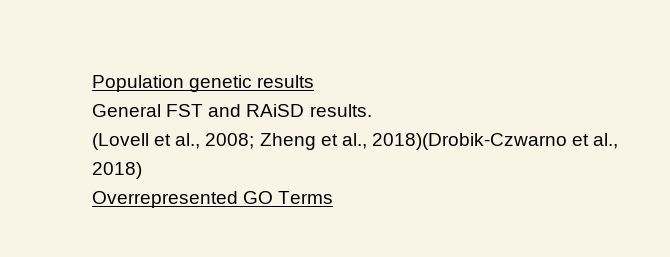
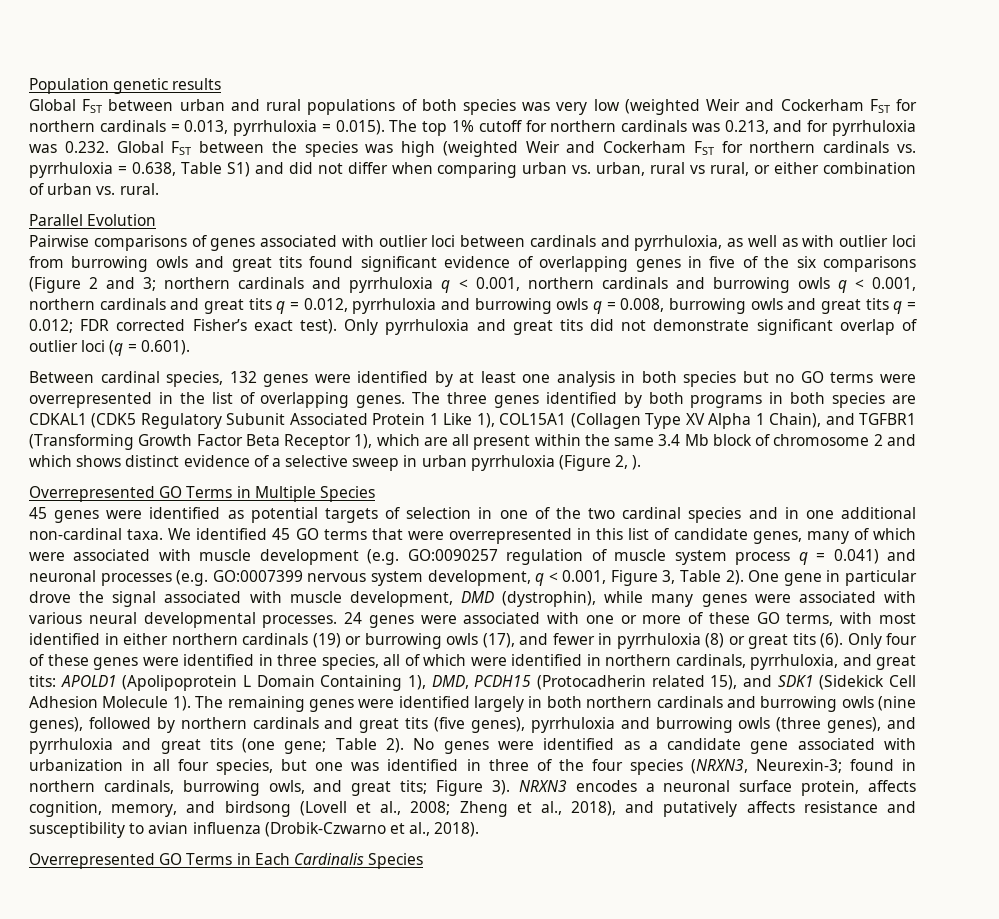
- General FST and RAiSD results.
- (Lovell et al., 2008; Zheng et al., 2018)(Drobik-Czwarno et al., 2018)
- Overrepresented GO Terms
+ Global FST between urban and rural populations of both species was very low (weighted Weir and Cockerham FST for northern cardinals = 0.013, pyrrhuloxia = 0.015). The top 1% cutoff for northern cardinals was 0.213, and for pyrrhuloxia was 0.232. Global FST between the species was high (weighted Weir and Cockerham FST for northern cardinals vs. pyrrhuloxia = 0.638, Table S1) and did not differ when comparing urban vs. urban, rural vs rural, or either combination of urban vs. rural.
+ Parallel Evolution
+ Pairwise comparisons of genes associated with outlier loci between cardinals and pyrrhuloxia, as well as with outlier loci from burrowing owls and great tits found significant evidence of overlapping genes in five of the six comparisons (Figure 2 and 3; northern cardinals and pyrrhuloxia q < 0.001, northern cardinals and burrowing owls q < 0.001, northern cardinals and great tits q = 0.012, pyrrhuloxia and burrowing owls q = 0.008, burrowing owls and great tits q = 0.012; FDR corrected Fisher’s exact test). Only pyrrhuloxia and great tits did not demonstrate significant overlap of outlier loci (q = 0.601).
+ Between cardinal species, 132 genes were identified by at least one analysis in both species but no GO terms were overrepresented in the list of overlapping genes. The three genes identified by both programs in both species are CDKAL1 (CDK5 Regulatory Subunit Associated Protein 1 Like 1), COL15A1 (Collagen Type XV Alpha 1 Chain), and TGFBR1 (Transforming Growth Factor Beta Receptor 1), which are all present within the same 3.4 Mb block of chromosome 2 and which shows distinct evidence of a selective sweep in urban pyrrhuloxia (Figure 2, ).
+ Overrepresented GO Terms in Multiple Species
+ 45 genes were identified as potential targets of selection in one of the two cardinal species and in one additional non-cardinal taxa. We identified 45 GO terms that were overrepresented in this list of candidate genes, many of which were associated with muscle development (e.g. GO:0090257 regulation of muscle system process q = 0.041) and neuronal processes (e.g. GO:0007399 nervous system development, q < 0.001, Figure 3, Table 2). One gene in particular drove the signal associated with muscle development, DMD (dystrophin), while many genes were associated with various neural developmental processes. 24 genes were associated with one or more of these GO terms, with most identified in either northern cardinals (19) or burrowing owls (17), and fewer in pyrrhuloxia (8) or great tits (6). Only four of these genes were identified in three species, all of which were identified in northern cardinals, pyrrhuloxia, and great tits: APOLD1 (Apolipoprotein L Domain Containing 1), DMD, PCDH15 (Protocadherin related 15), and SDK1 (Sidekick Cell Adhesion Molecule 1). The remaining genes were identified largely in both northern cardinals and burrowing owls (nine genes), followed by northern cardinals and great tits (five genes), pyrrhuloxia and burrowing owls (three genes), and pyrrhuloxia and great tits (one gene; Table 2). No genes were identified as a candidate gene associated with urbanization in all four species, but one was identified in three of the four species (NRXN3, Neurexin-3; found in northern cardinals, burrowing owls, and great tits; Figure 3). NRXN3 encodes a neuronal surface protein, affects cognition, memory, and birdsong (Lovell et al., 2008; Zheng et al., 2018), and putatively affects resistance and susceptibility to avian influenza (Drobik-Czwarno et al., 2018).
+ Overrepresented GO Terms in Each Cardinalis Species

